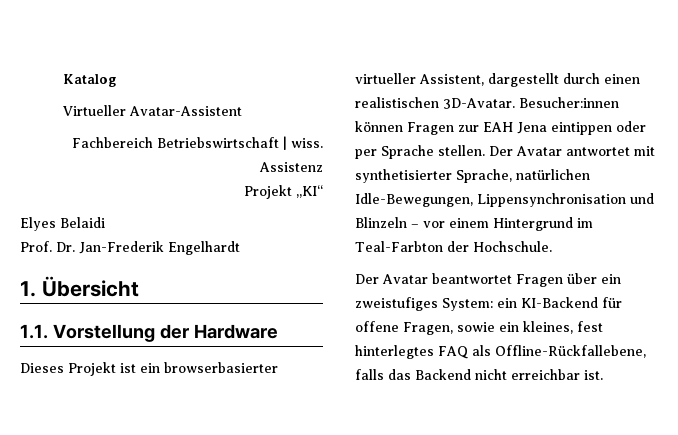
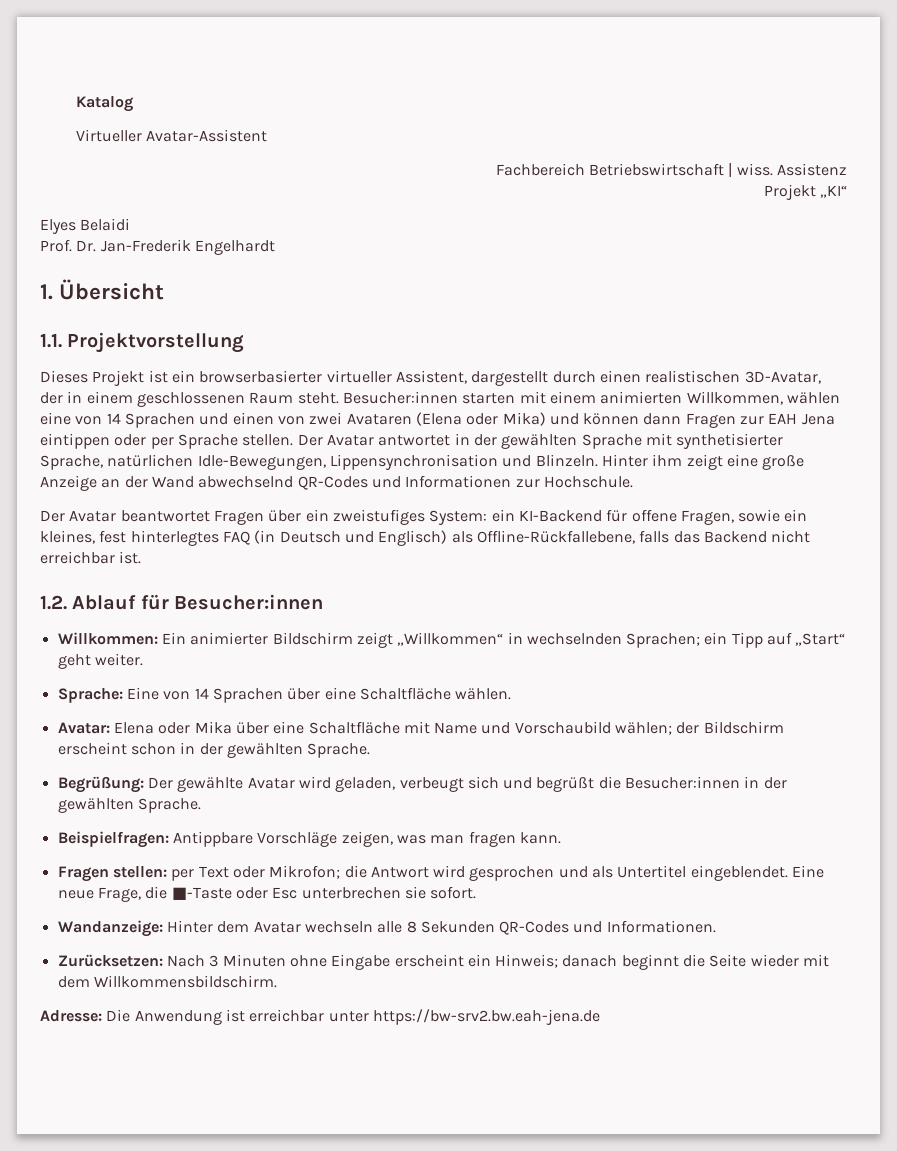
- 1.1. Vorstellung der Hardware
+ 1.1. Projektvorstellung
- Dieses Projekt ist ein browserbasierter virtueller Assistent, dargestellt durch einen realistischen 3D-Avatar. Besucher:innen können Fragen zur EAH Jena eintippen oder per Sprache stellen.
+ Dieses Projekt ist ein browserbasierter virtueller Assistent, dargestellt durch einen realistischen 3D-Avatar, der in einem geschlossenen Raum steht. Besucher:innen starten mit einem animierten Willkommen, wählen eine von 14 Sprachen und einen von zwei Avataren (Elena oder Mika) und können dann Fragen zur EAH Jena eintippen oder per Sprache stellen.
- Der Avatar antwortet mit synthetisierter Sprache, natürlichen Idle-Bewegungen, Lippensynchronisation und Blinzeln – vor einem Hintergrund im Teal-Farbton der Hochschule.
+ Der Avatar antwortet in der gewählten Sprache mit synthetisierter Sprache, natürlichen Idle-Bewegungen, Lippensynchronisation und Blinzeln. Hinter ihm zeigt eine große Anzeige an der Wand abwechselnd QR-Codes und Informationen zur Hochschule.
- Der Avatar beantwortet Fragen über ein zweistufiges System: ein KI-Backend für offene Fragen, sowie ein kleines, fest hinterlegtes FAQ als Offline-Rückfallebene, falls das Backend nicht erreichbar ist.
+ Der Avatar beantwortet Fragen über ein zweistufiges System: ein KI-Backend für offene Fragen, sowie ein kleines, fest hinterlegtes FAQ (in Deutsch und Englisch) als Offline-Rückfallebene, falls das Backend nicht erreichbar ist.
+ 1.2. Ablauf für Besucher:innen
+ Willkommen: Ein animierter Bildschirm zeigt „Willkommen“ in wechselnden Sprachen; ein Tipp auf „Start“ geht weiter.
+ Sprache: Eine von 14 Sprachen über eine Schaltfläche wählen.
+ Avatar: Elena oder Mika über eine Schaltfläche mit Name und Vorschaubild wählen; der Bildschirm erscheint schon in der gewählten Sprache.
+ Begrüßung: Der gewählte Avatar wird geladen, verbeugt sich und begrüßt die Besucher:innen in der gewählten Sprache.
+ Beispielfragen: Antippbare Vorschläge zeigen, was man fragen kann.
+ Fragen stellen: per Text oder Mikrofon; die Antwort wird gesprochen und als Untertitel eingeblendet. Eine neue Frage, die ■-Taste oder Esc unterbrechen sie sofort.
+ Wandanzeige: Hinter dem Avatar wechseln alle 8 Sekunden QR-Codes und Informationen.
+ Zurücksetzen: Nach 3 Minuten ohne Eingabe erscheint ein Hinweis; danach beginnt die Seite wieder mit dem Willkommensbildschirm.
+ Adresse: Die Anwendung ist erreichbar unter https://bw-srv2.bw.eah-jena.de

